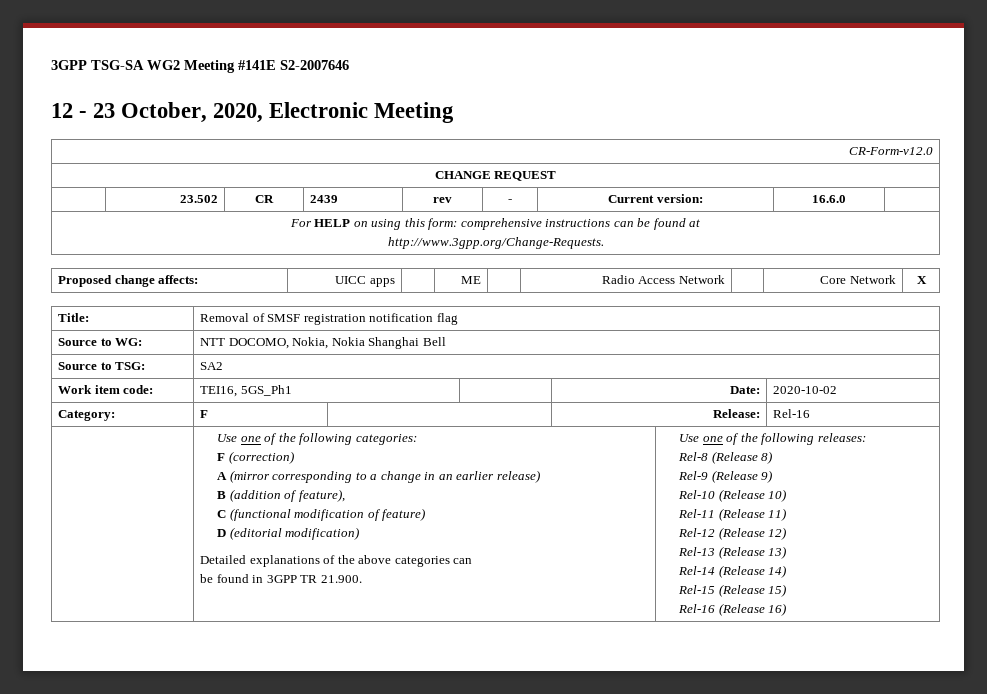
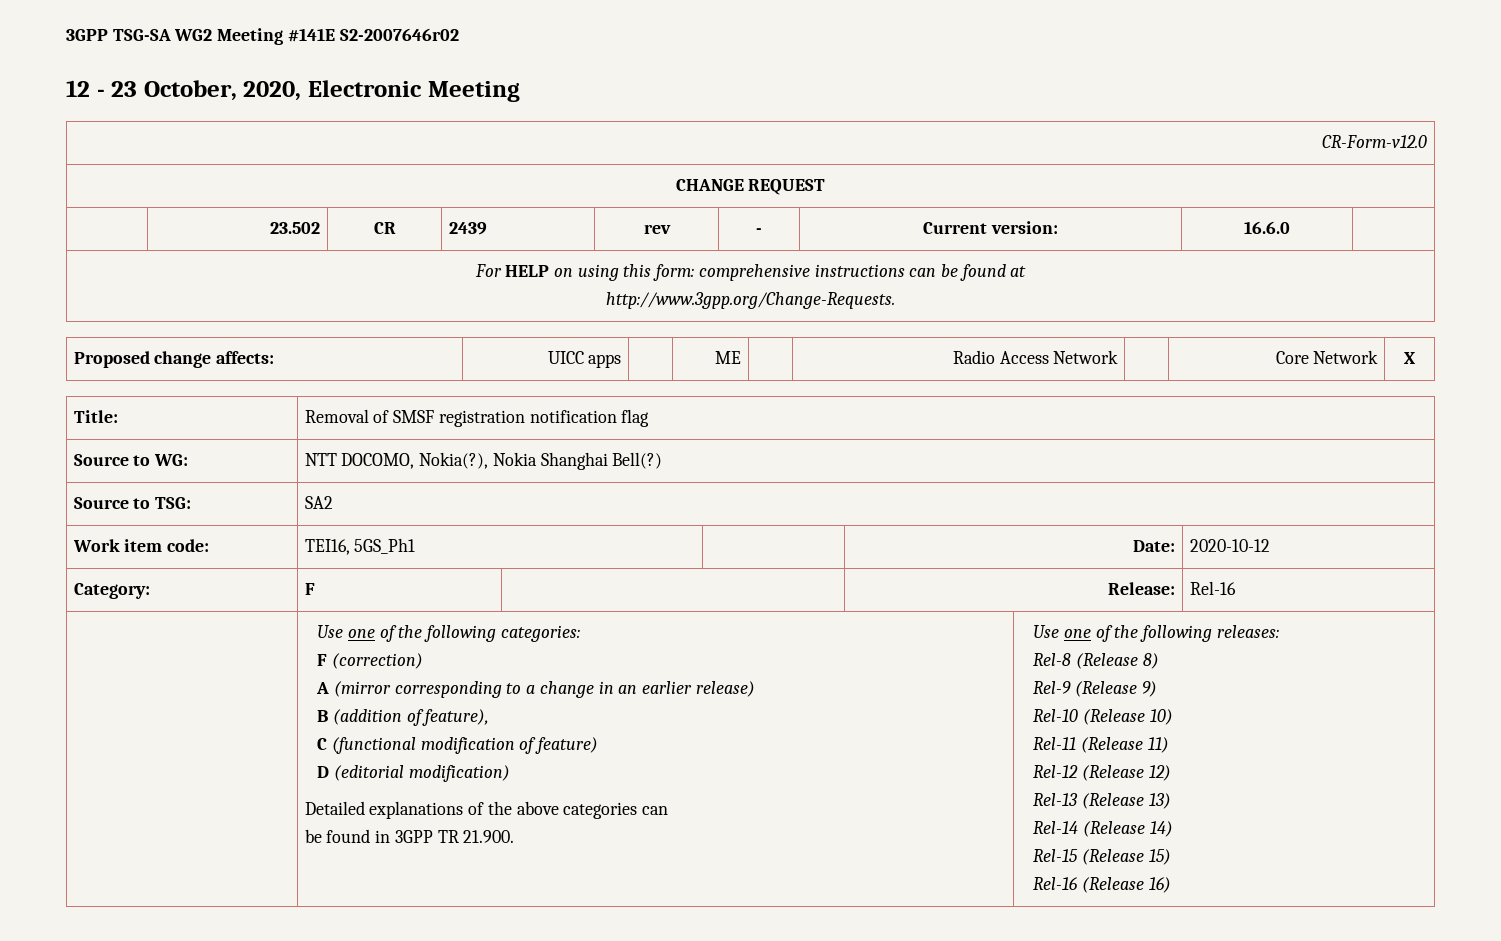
- 3GPP TSG-SA WG2 Meeting #141E S2-2007646
+ 3GPP TSG-SA WG2 Meeting #141E S2-2007646r02
- Source to WG: | NTT DOCOMO, Nokia, Nokia Shanghai Bell
+ Source to WG: | NTT DOCOMO, Nokia(?), Nokia Shanghai Bell(?)
- Work item code: | TEI16, 5GS_Ph1 | | Date: | 2020-10-02
+ Work item code: | TEI16, 5GS_Ph1 | | Date: | 2020-10-12

